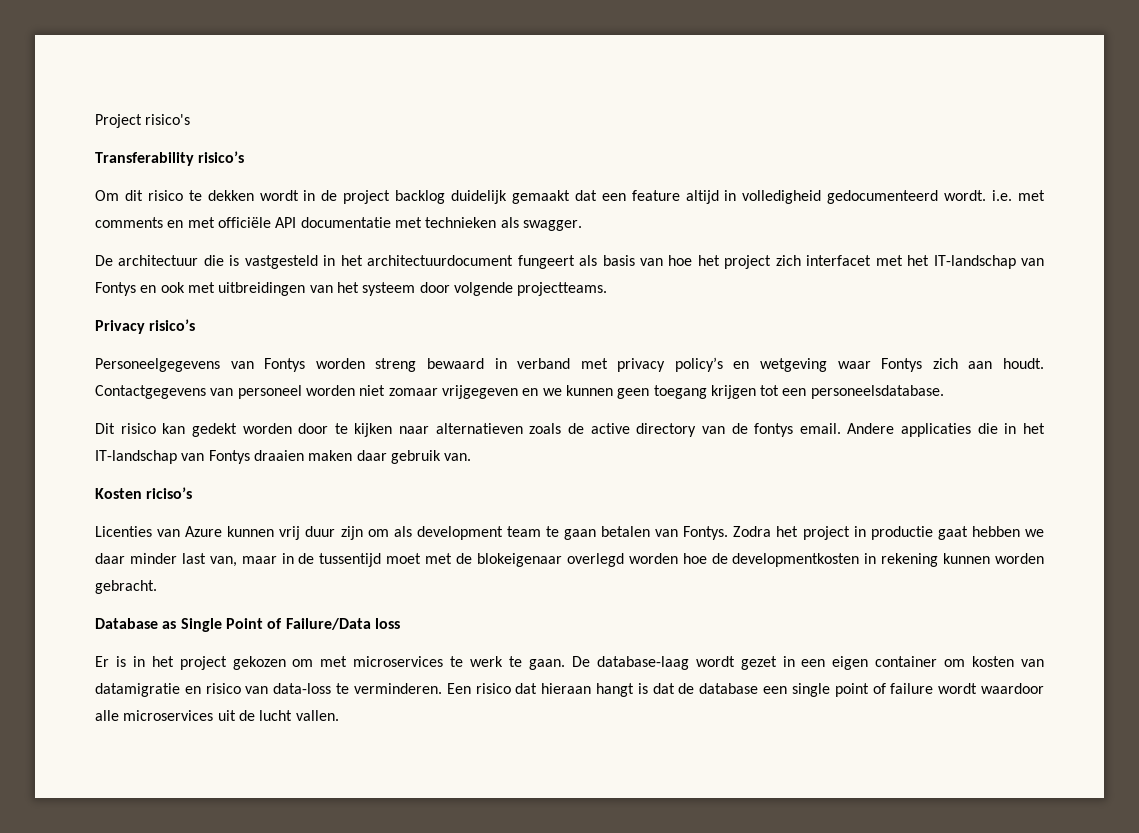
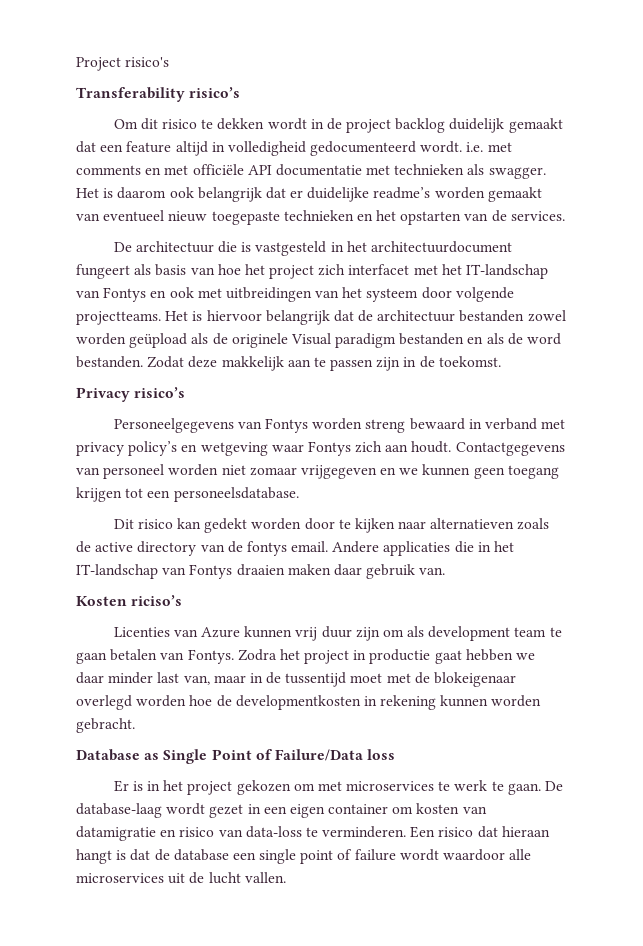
+ Het is daarom ook belangrijk dat er duidelijke readme’s worden gemaakt van eventueel nieuw toegepaste technieken en het opstarten van de services.
+ Het is hiervoor belangrijk dat de architectuur bestanden zowel worden geüpload als de originele Visual paradigm bestanden en als de word bestanden. Zodat deze makkelijk aan te passen zijn in de toekomst.

